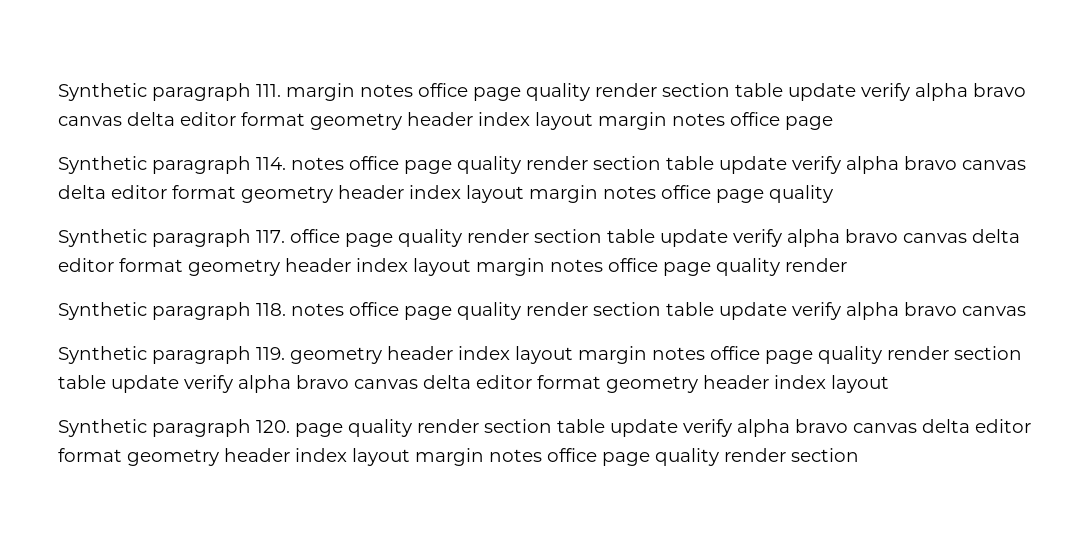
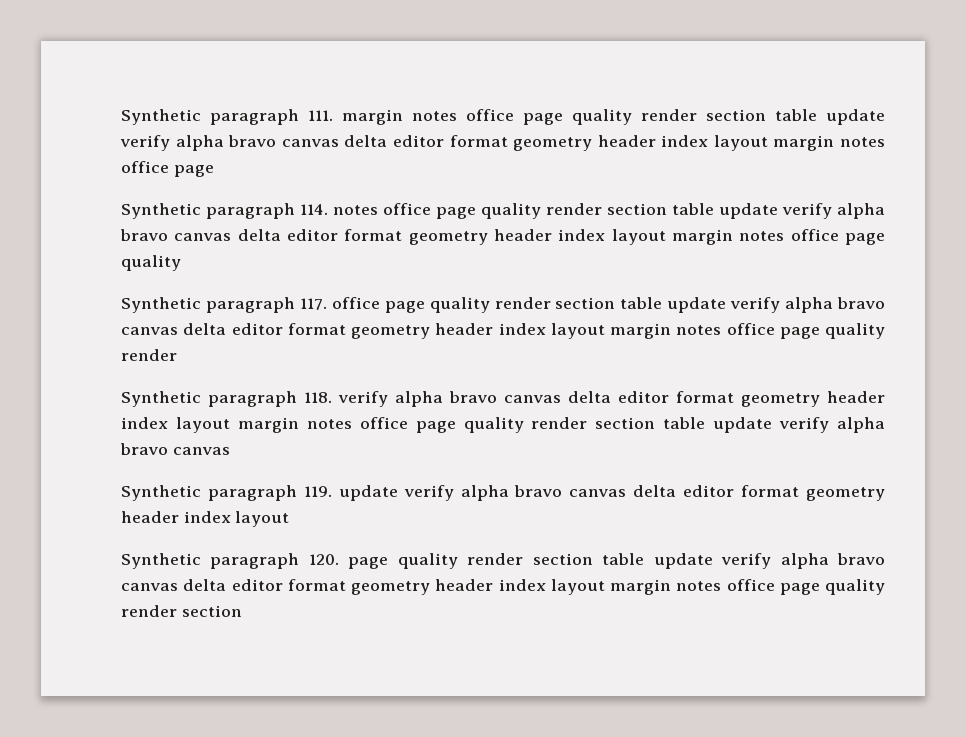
- Synthetic paragraph 118. notes office page quality render section table update verify alpha bravo canvas
+ Synthetic paragraph 118. verify alpha bravo canvas delta editor format geometry header index layout margin notes office page quality render section table update verify alpha bravo canvas
- Synthetic paragraph 119. geometry header index layout margin notes office page quality render section table update verify alpha bravo canvas delta editor format geometry header index layout
+ Synthetic paragraph 119. update verify alpha bravo canvas delta editor format geometry header index layout

